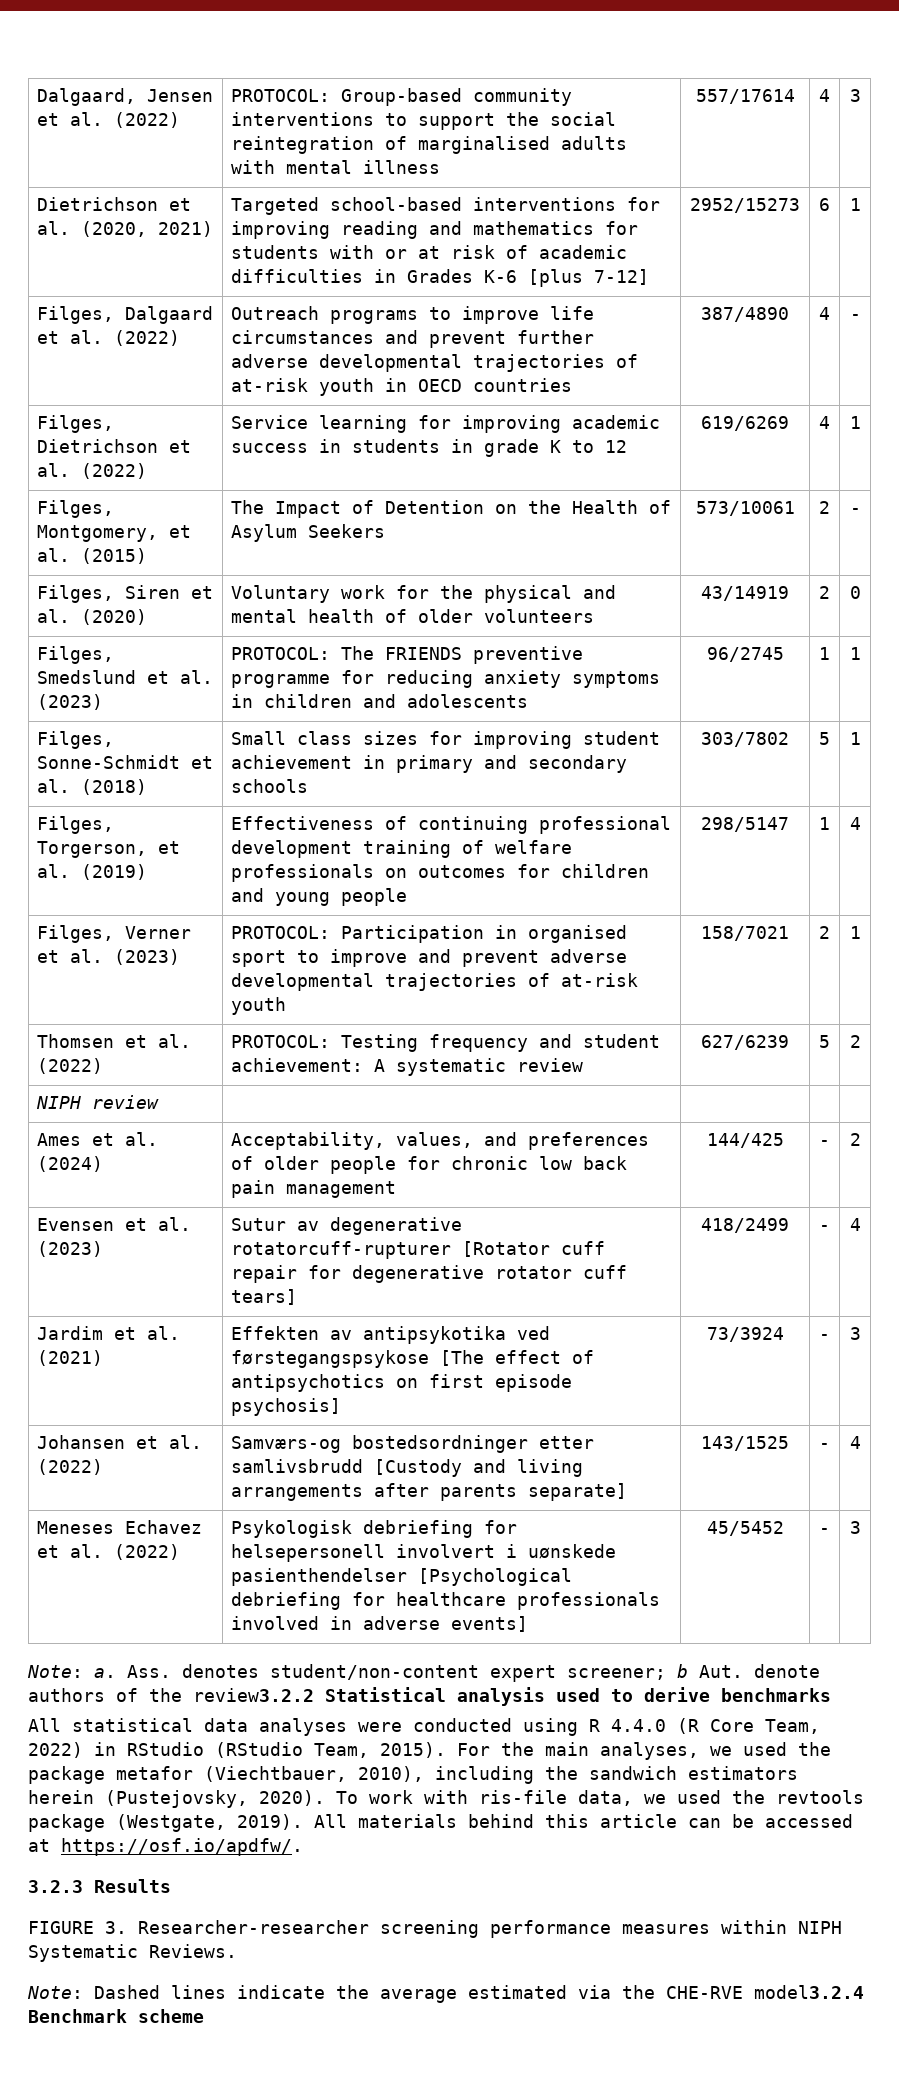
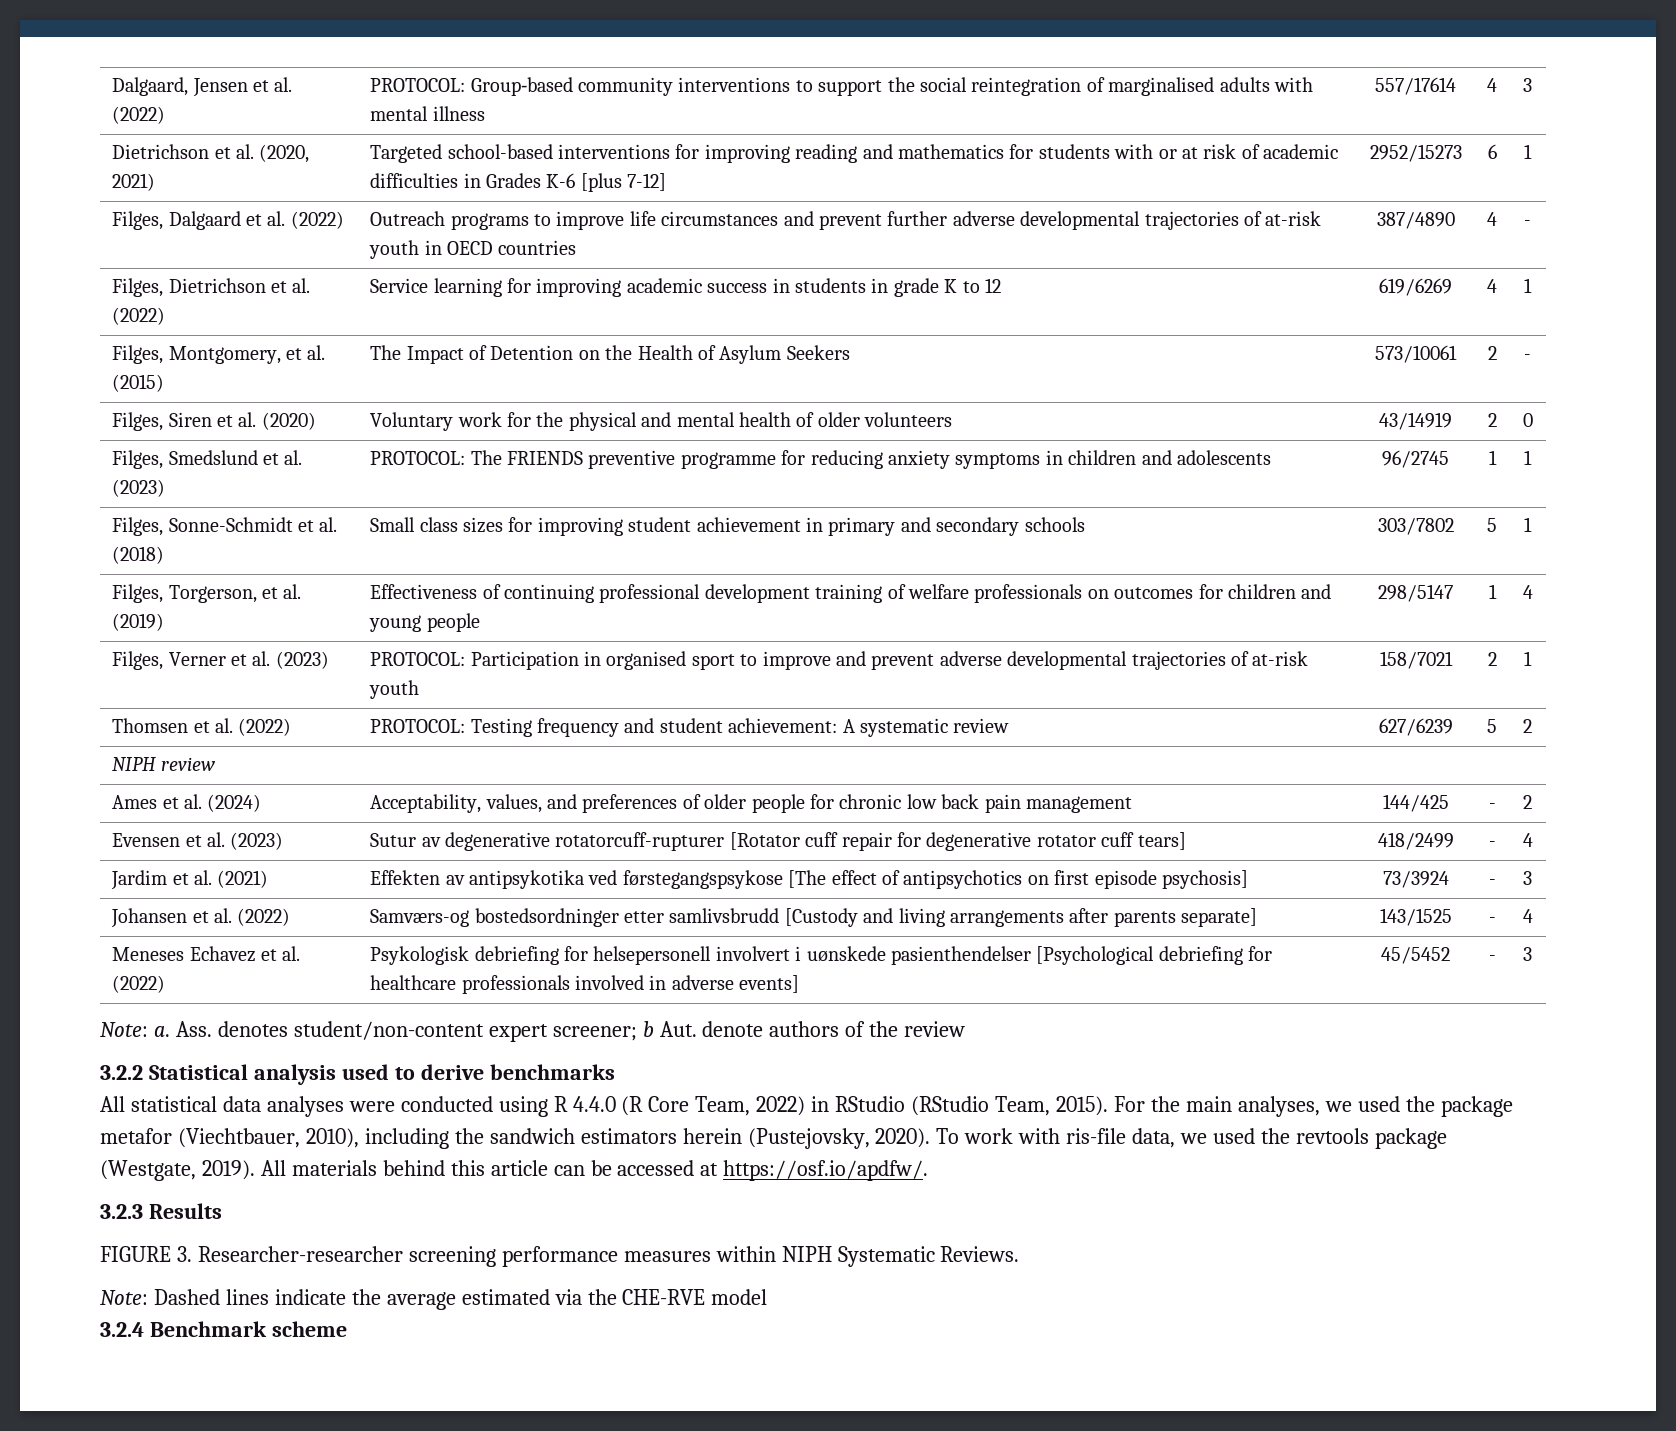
- Ass. denotes student/non-content expert screener; b Aut. denote authors of the review3.2.2 Statistical analysis used to derive benchmarks
+ Ass. denotes student/non-content expert screener; b Aut. denote authors of the review
+ 3.2.2 Statistical analysis used to derive benchmarks
- Note: Dashed lines indicate the average estimated via the CHE-RVE model3.2.4 Benchmark scheme
+ Note: Dashed lines indicate the average estimated via the CHE-RVE model
+ 3.2.4 Benchmark scheme

